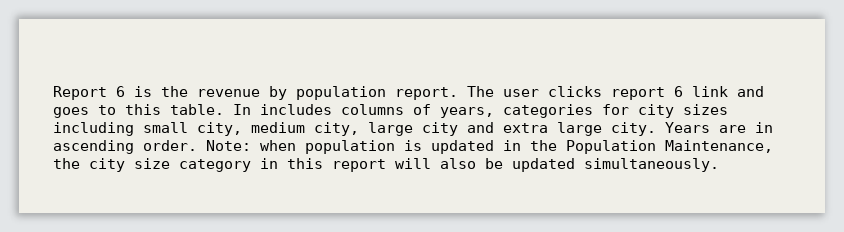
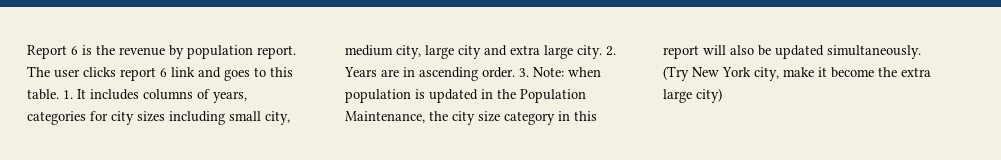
- In includes columns of years, categories for city sizes including small city, medium city, large city and extra large city.
+ 1. It includes columns of years, categories for city sizes including small city, medium city, large city and extra large city.
- Years are in ascending order.
+ 2. Years are in ascending order.
- Note: when population is updated in the Population Maintenance, the city size category in this report will also be updated simultaneously.
+ 3. Note: when population is updated in the Population Maintenance, the city size category in this report will also be updated simultaneously.
+ (Try New York city, make it become the extra large city)

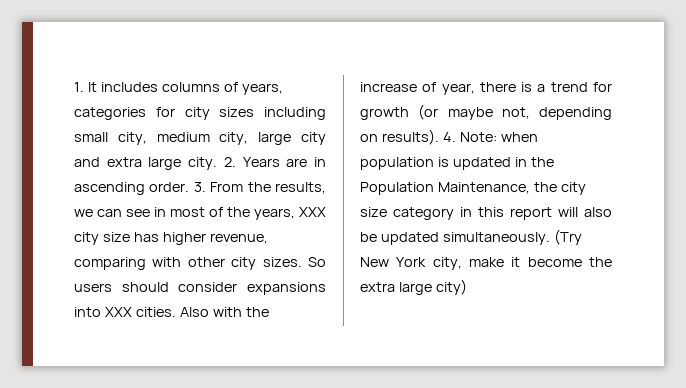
- Report 6 is the revenue by population report. The user clicks report 6 link and goes to this table.
- 3. Note: when population is updated in the Population Maintenance, the city size category in this report will also be updated simultaneously.
+ 3. From the results, we can see in most of the years, XXX city size has higher revenue, comparing with other city sizes. So users should consider expansions into XXX cities. Also with the increase of year, there is a trend for growth (or maybe not, depending on results). 4. Note: when population is updated in the Population Maintenance, the city size category in this report will also be updated simultaneously.

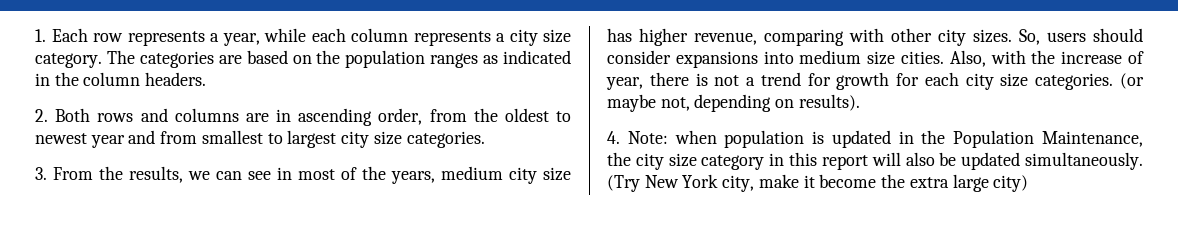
- 1. It includes columns of years, categories for city sizes including small city, medium city, large city and extra large city. 2. Years are in ascending order. 3. From the results, we can see in most of the years, XXX city size has higher revenue, comparing with other city sizes.
+ 1. Each row represents a year, while each column represents a city size category. The categories are based on the population ranges as indicated in the column headers.
+ 2. Both rows and columns are in ascending order, from the oldest to newest year and from smallest to largest city size categories.
+ 3. From the results, we can see in most of the years, medium city size has higher revenue, comparing with other city sizes.
- So users should consider expansions into XXX cities. Also with the increase of year, there is a trend for growth (or maybe not, depending on results). 4. Note: when population is updated in the Population Maintenance, the city size category in this report will also be updated simultaneously.
+ So, users should consider expansions into medium size cities. Also, with the increase of year, there is not a trend for growth for each city size categories. (or maybe not, depending on results).
+ 4. Note: when population is updated in the Population Maintenance, the city size category in this report will also be updated simultaneously.

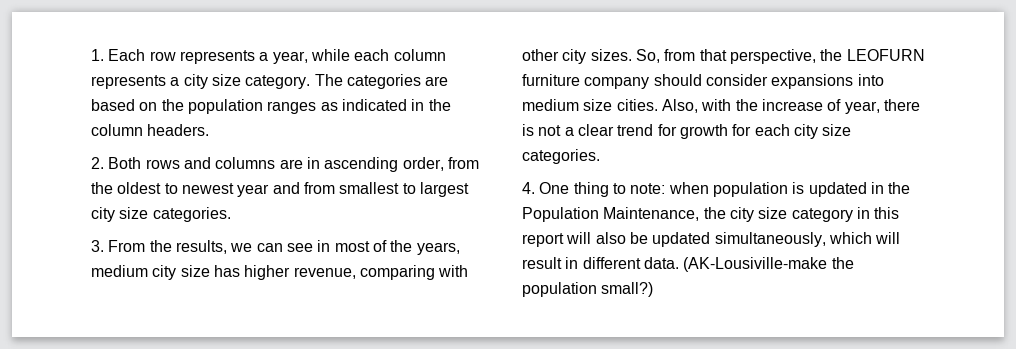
- So, users should consider expansions into medium size cities.
+ So, from that perspective, the LEOFURN furniture company should consider expansions into medium size cities.
- Also, with the increase of year, there is not a trend for growth for each city size categories. (or maybe not, depending on results).
- 4. Note: when population is updated in the Population Maintenance, the city size category in this report will also be updated simultaneously. (Try New York city, make it become the extra large city)
+ Also, with the increase of year, there is not a clear trend for growth for each city size categories.
+ 4. One thing to note: when population is updated in the Population Maintenance, the city size category in this report will also be updated simultaneously, which will result in different data. (AK-Lousiville-make the population small?)

